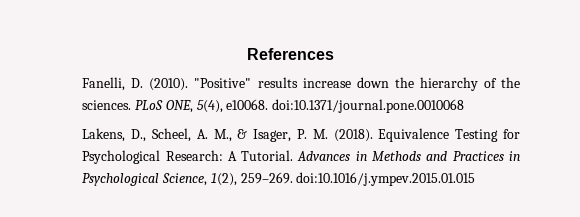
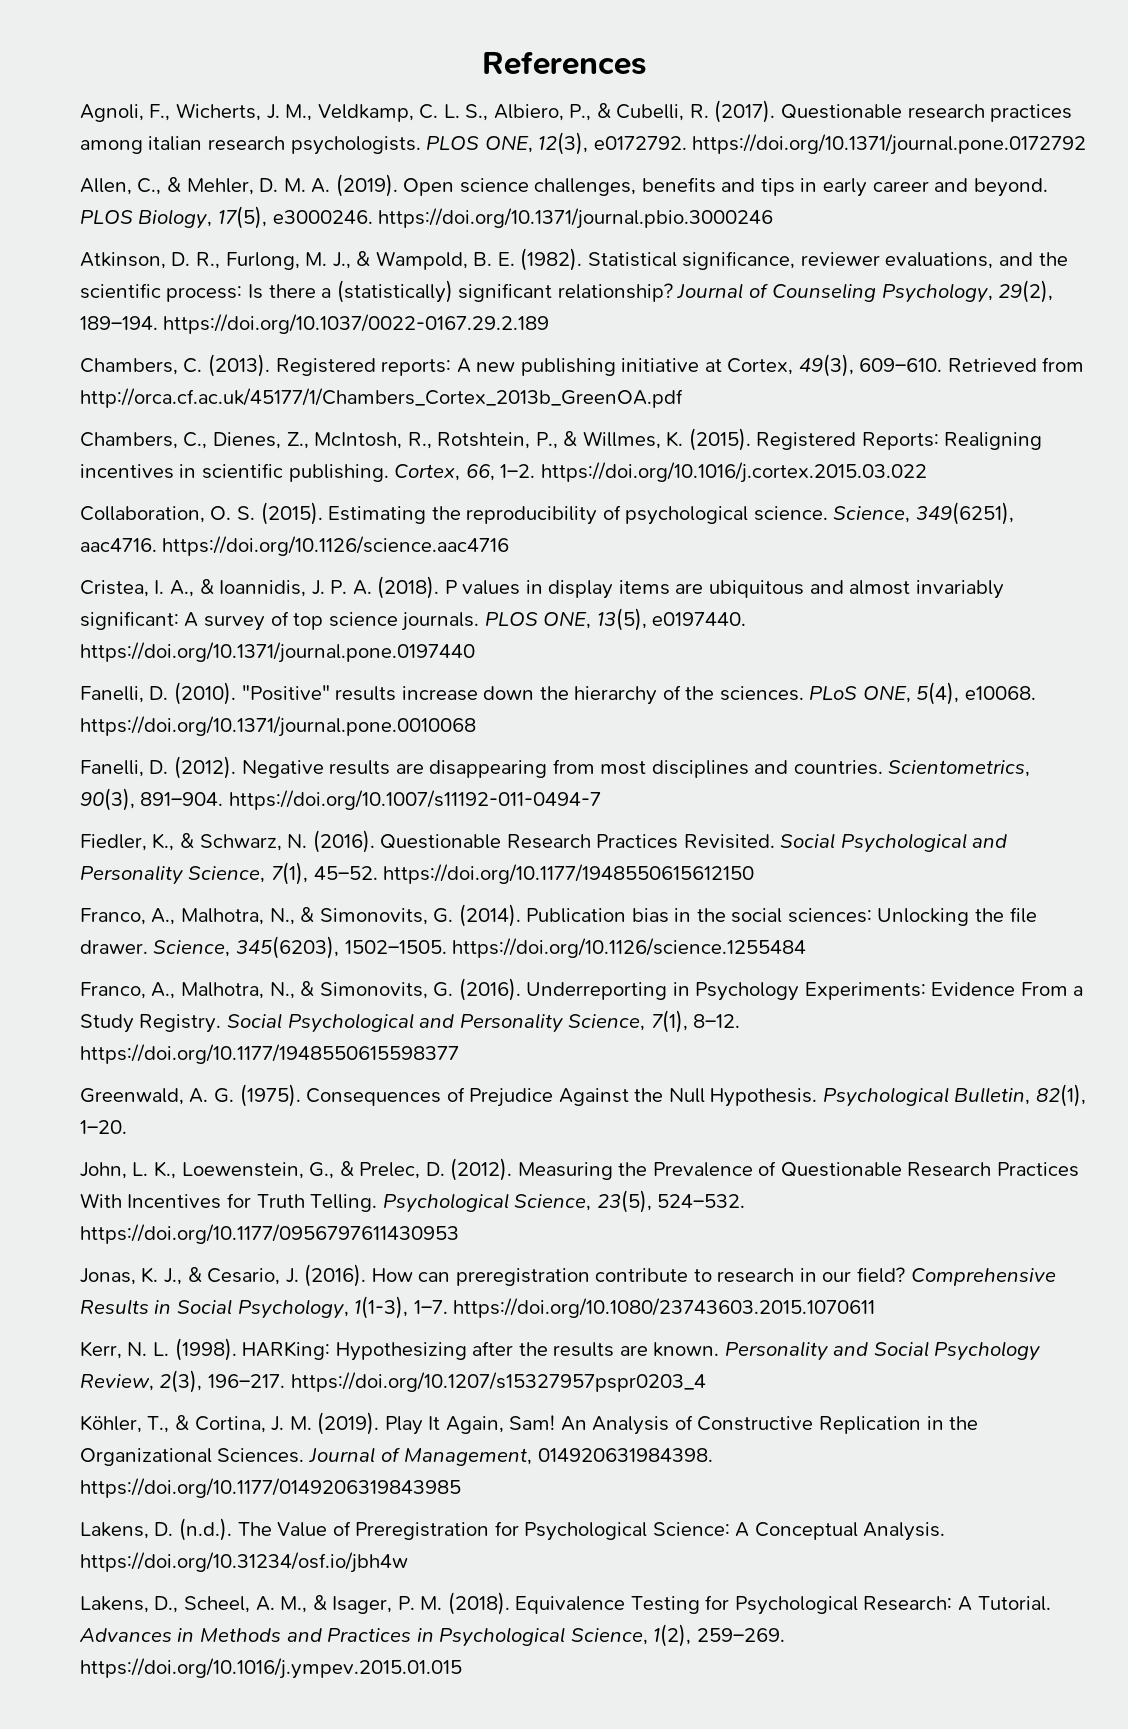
+ Agnoli, F., Wicherts, J. M., Veldkamp, C. L. S., Albiero, P., & Cubelli, R. (2017). Questionable research practices among italian research psychologists. PLOS ONE, 12(3), e0172792. https://doi.org/10.1371/journal.pone.0172792
+ Allen, C., & Mehler, D. M. A. (2019). Open science challenges, benefits and tips in early career and beyond. PLOS Biology, 17(5), e3000246. https://doi.org/10.1371/journal.pbio.3000246
+ Atkinson, D. R., Furlong, M. J., & Wampold, B. E. (1982). Statistical significance, reviewer evaluations, and the scientific process: Is there a (statistically) significant relationship? Journal of Counseling Psychology, 29(2), 189–194. https://doi.org/10.1037/0022-0167.29.2.189
+ Chambers, C. (2013). Registered reports: A new publishing initiative at Cortex, 49(3), 609–610. Retrieved from http://orca.cf.ac.uk/45177/1/Chambers_Cortex_2013b_GreenOA.pdf
+ Chambers, C., Dienes, Z., McIntosh, R., Rotshtein, P., & Willmes, K. (2015). Registered Reports: Realigning incentives in scientific publishing. Cortex, 66, 1–2. https://doi.org/10.1016/j.cortex.2015.03.022
+ Collaboration, O. S. (2015). Estimating the reproducibility of psychological science. Science, 349(6251), aac4716. https://doi.org/10.1126/science.aac4716
+ Cristea, I. A., & Ioannidis, J. P. A. (2018). P values in display items are ubiquitous and almost invariably significant: A survey of top science journals. PLOS ONE, 13(5), e0197440. https://doi.org/10.1371/journal.pone.0197440
- PLoS ONE, 5(4), e10068. doi:10.1371/journal.pone.0010068
+ PLoS ONE, 5(4), e10068. https://doi.org/10.1371/journal.pone.0010068
+ Fanelli, D. (2012). Negative results are disappearing from most disciplines and countries. Scientometrics, 90(3), 891–904. https://doi.org/10.1007/s11192-011-0494-7
+ Fiedler, K., & Schwarz, N. (2016). Questionable Research Practices Revisited. Social Psychological and Personality Science, 7(1), 45–52. https://doi.org/10.1177/1948550615612150
+ Franco, A., Malhotra, N., & Simonovits, G. (2014). Publication bias in the social sciences: Unlocking the file drawer. Science, 345(6203), 1502–1505. https://doi.org/10.1126/science.1255484
+ Franco, A., Malhotra, N., & Simonovits, G. (2016). Underreporting in Psychology Experiments: Evidence From a Study Registry. Social Psychological and Personality Science, 7(1), 8–12. https://doi.org/10.1177/1948550615598377
+ Greenwald, A. G. (1975). Consequences of Prejudice Against the Null Hypothesis. Psychological Bulletin, 82(1), 1–20.
+ John, L. K., Loewenstein, G., & Prelec, D. (2012). Measuring the Prevalence of Questionable Research Practices With Incentives for Truth Telling. Psychological Science, 23(5), 524–532. https://doi.org/10.1177/0956797611430953
+ Jonas, K. J., & Cesario, J. (2016). How can preregistration contribute to research in our field? Comprehensive Results in Social Psychology, 1(1-3), 1–7. https://doi.org/10.1080/23743603.2015.1070611
+ Kerr, N. L. (1998). HARKing: Hypothesizing after the results are known. Personality and Social Psychology Review, 2(3), 196–217. https://doi.org/10.1207/s15327957pspr0203_4
+ Köhler, T., & Cortina, J. M. (2019). Play It Again, Sam! An Analysis of Constructive Replication in the Organizational Sciences. Journal of Management, 014920631984398. https://doi.org/10.1177/0149206319843985
+ Lakens, D. (n.d.). The Value of Preregistration for Psychological Science: A Conceptual Analysis. https://doi.org/10.31234/osf.io/jbh4w
- Advances in Methods and Practices in Psychological Science, 1(2), 259–269. doi:10.1016/j.ympev.2015.01.015
+ Advances in Methods and Practices in Psychological Science, 1(2), 259–269. https://doi.org/10.1016/j.ympev.2015.01.015

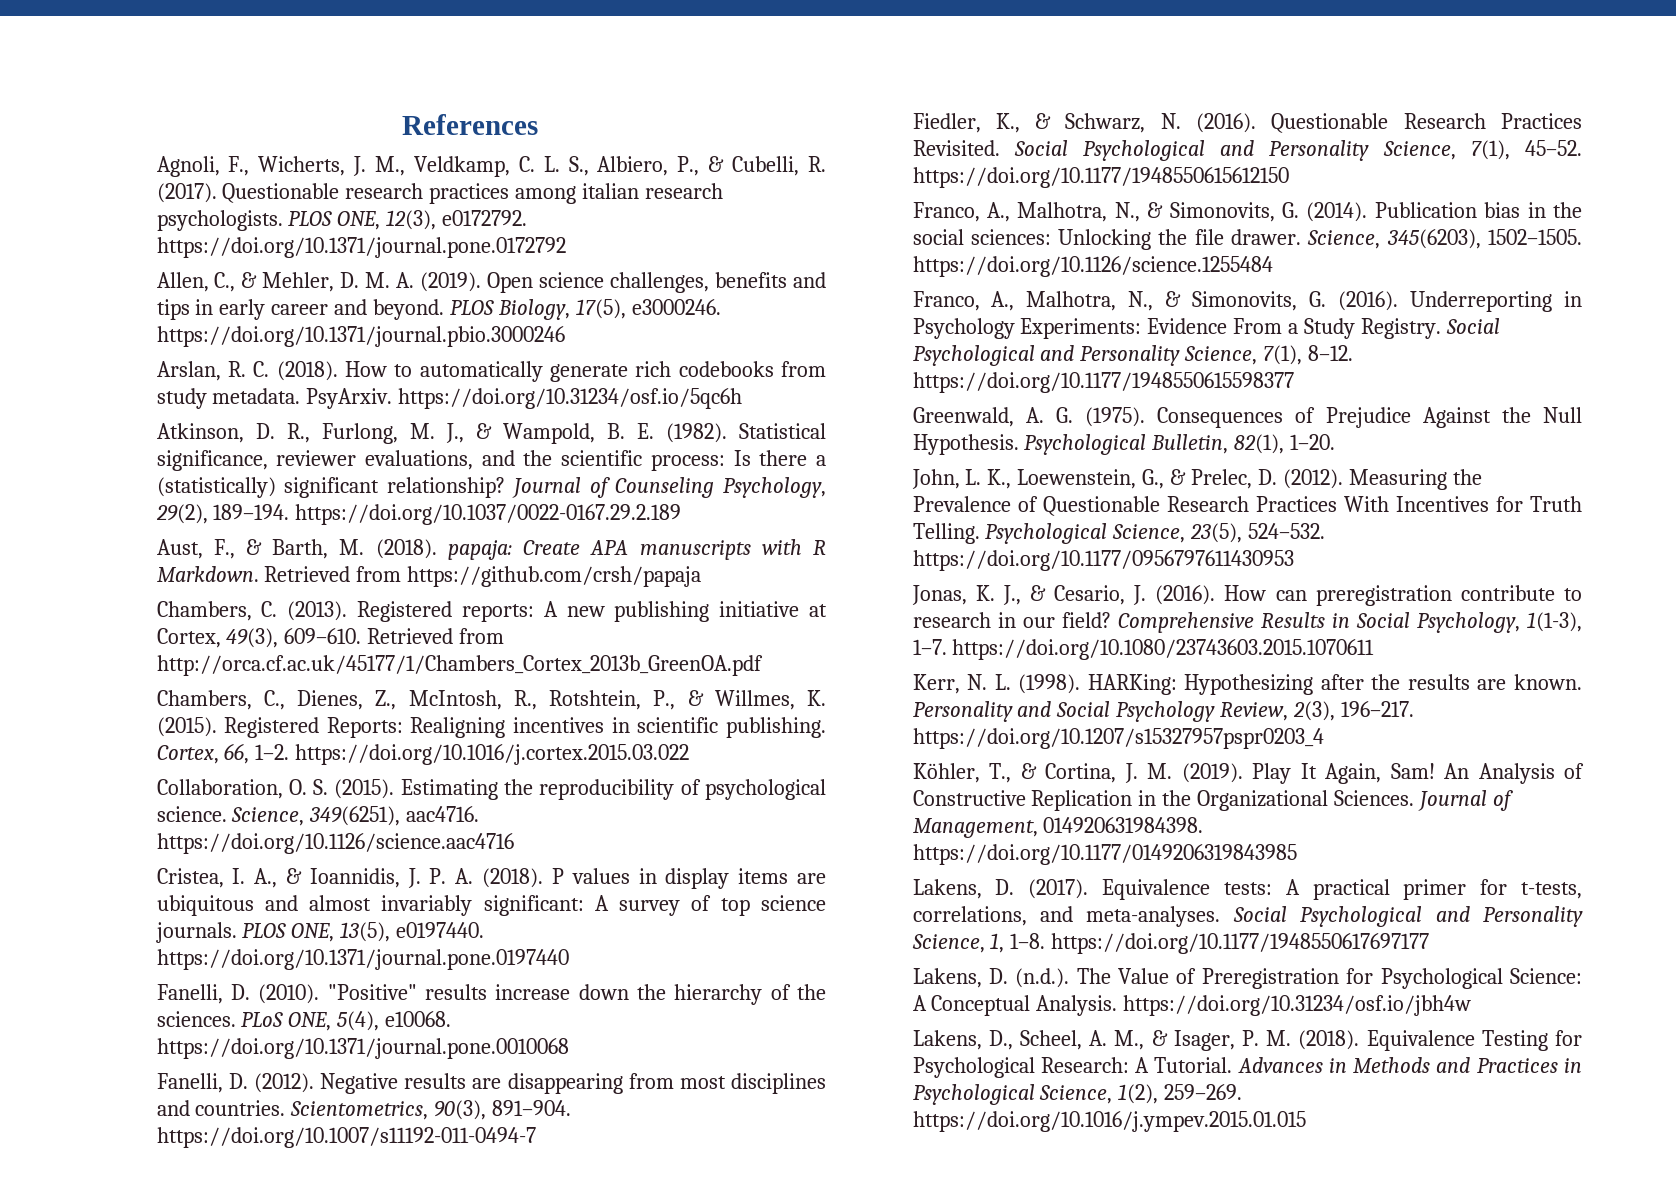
+ Arslan, R. C. (2018). How to automatically generate rich codebooks from study metadata. PsyArxiv. https://doi.org/10.31234/osf.io/5qc6h
+ Aust, F., & Barth, M. (2018). papaja: Create APA manuscripts with R Markdown. Retrieved from https://github.com/crsh/papaja
+ Lakens, D. (2017). Equivalence tests: A practical primer for t-tests, correlations, and meta-analyses. Social Psychological and Personality Science, 1, 1–8. https://doi.org/10.1177/1948550617697177

